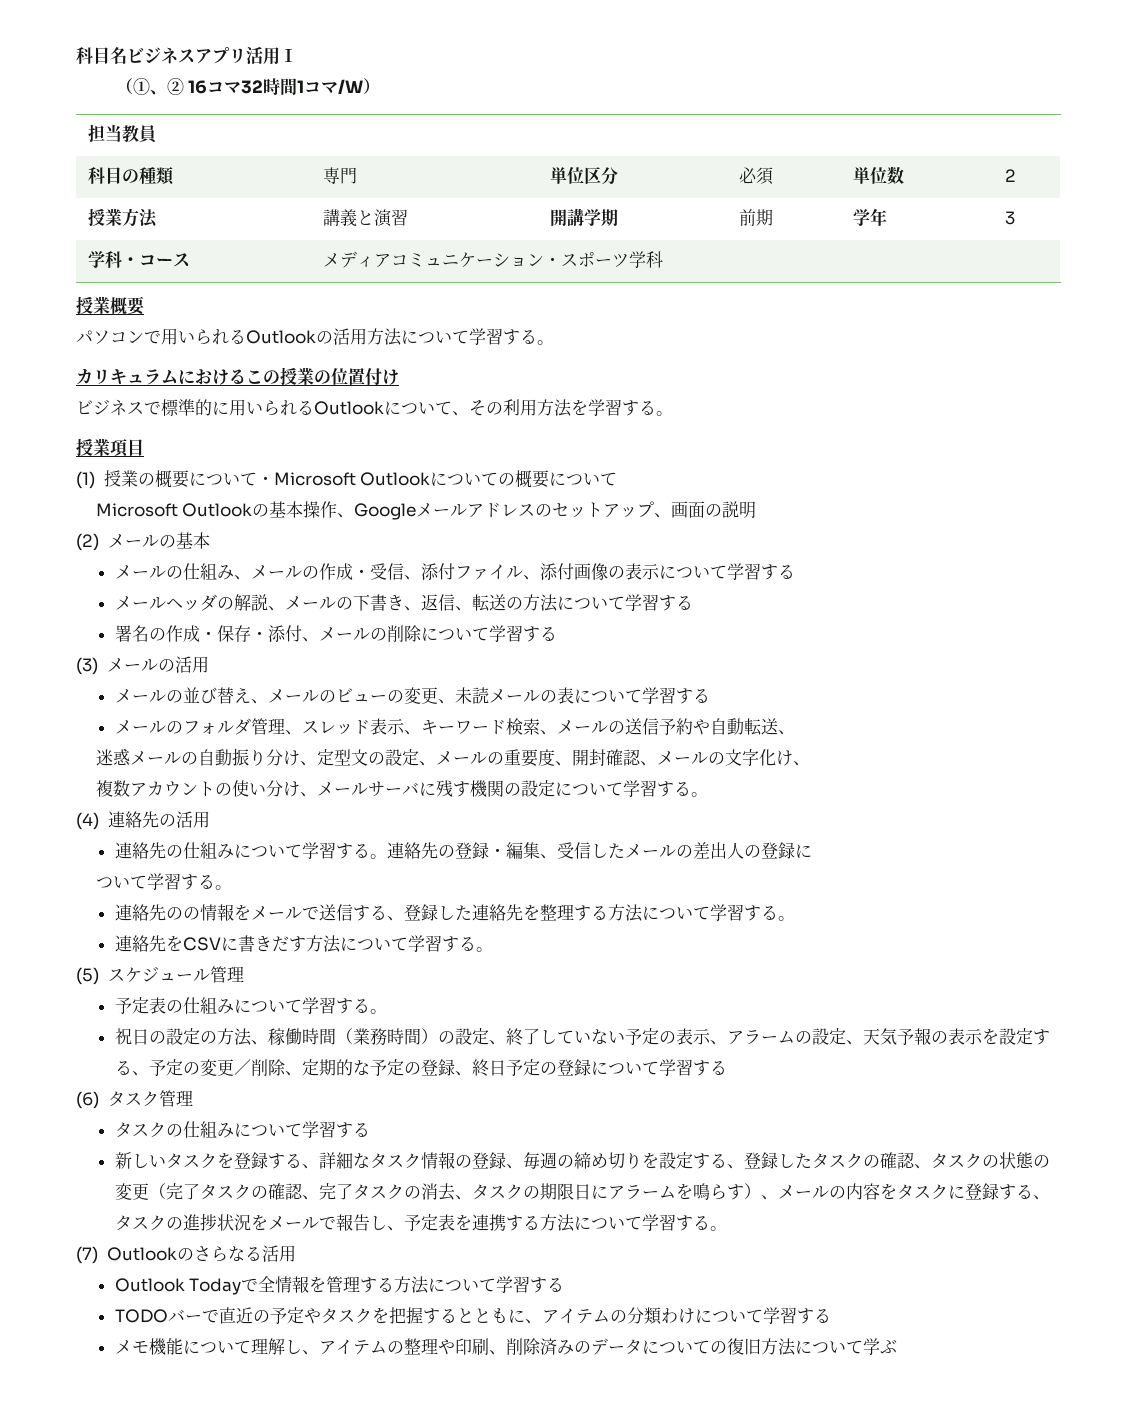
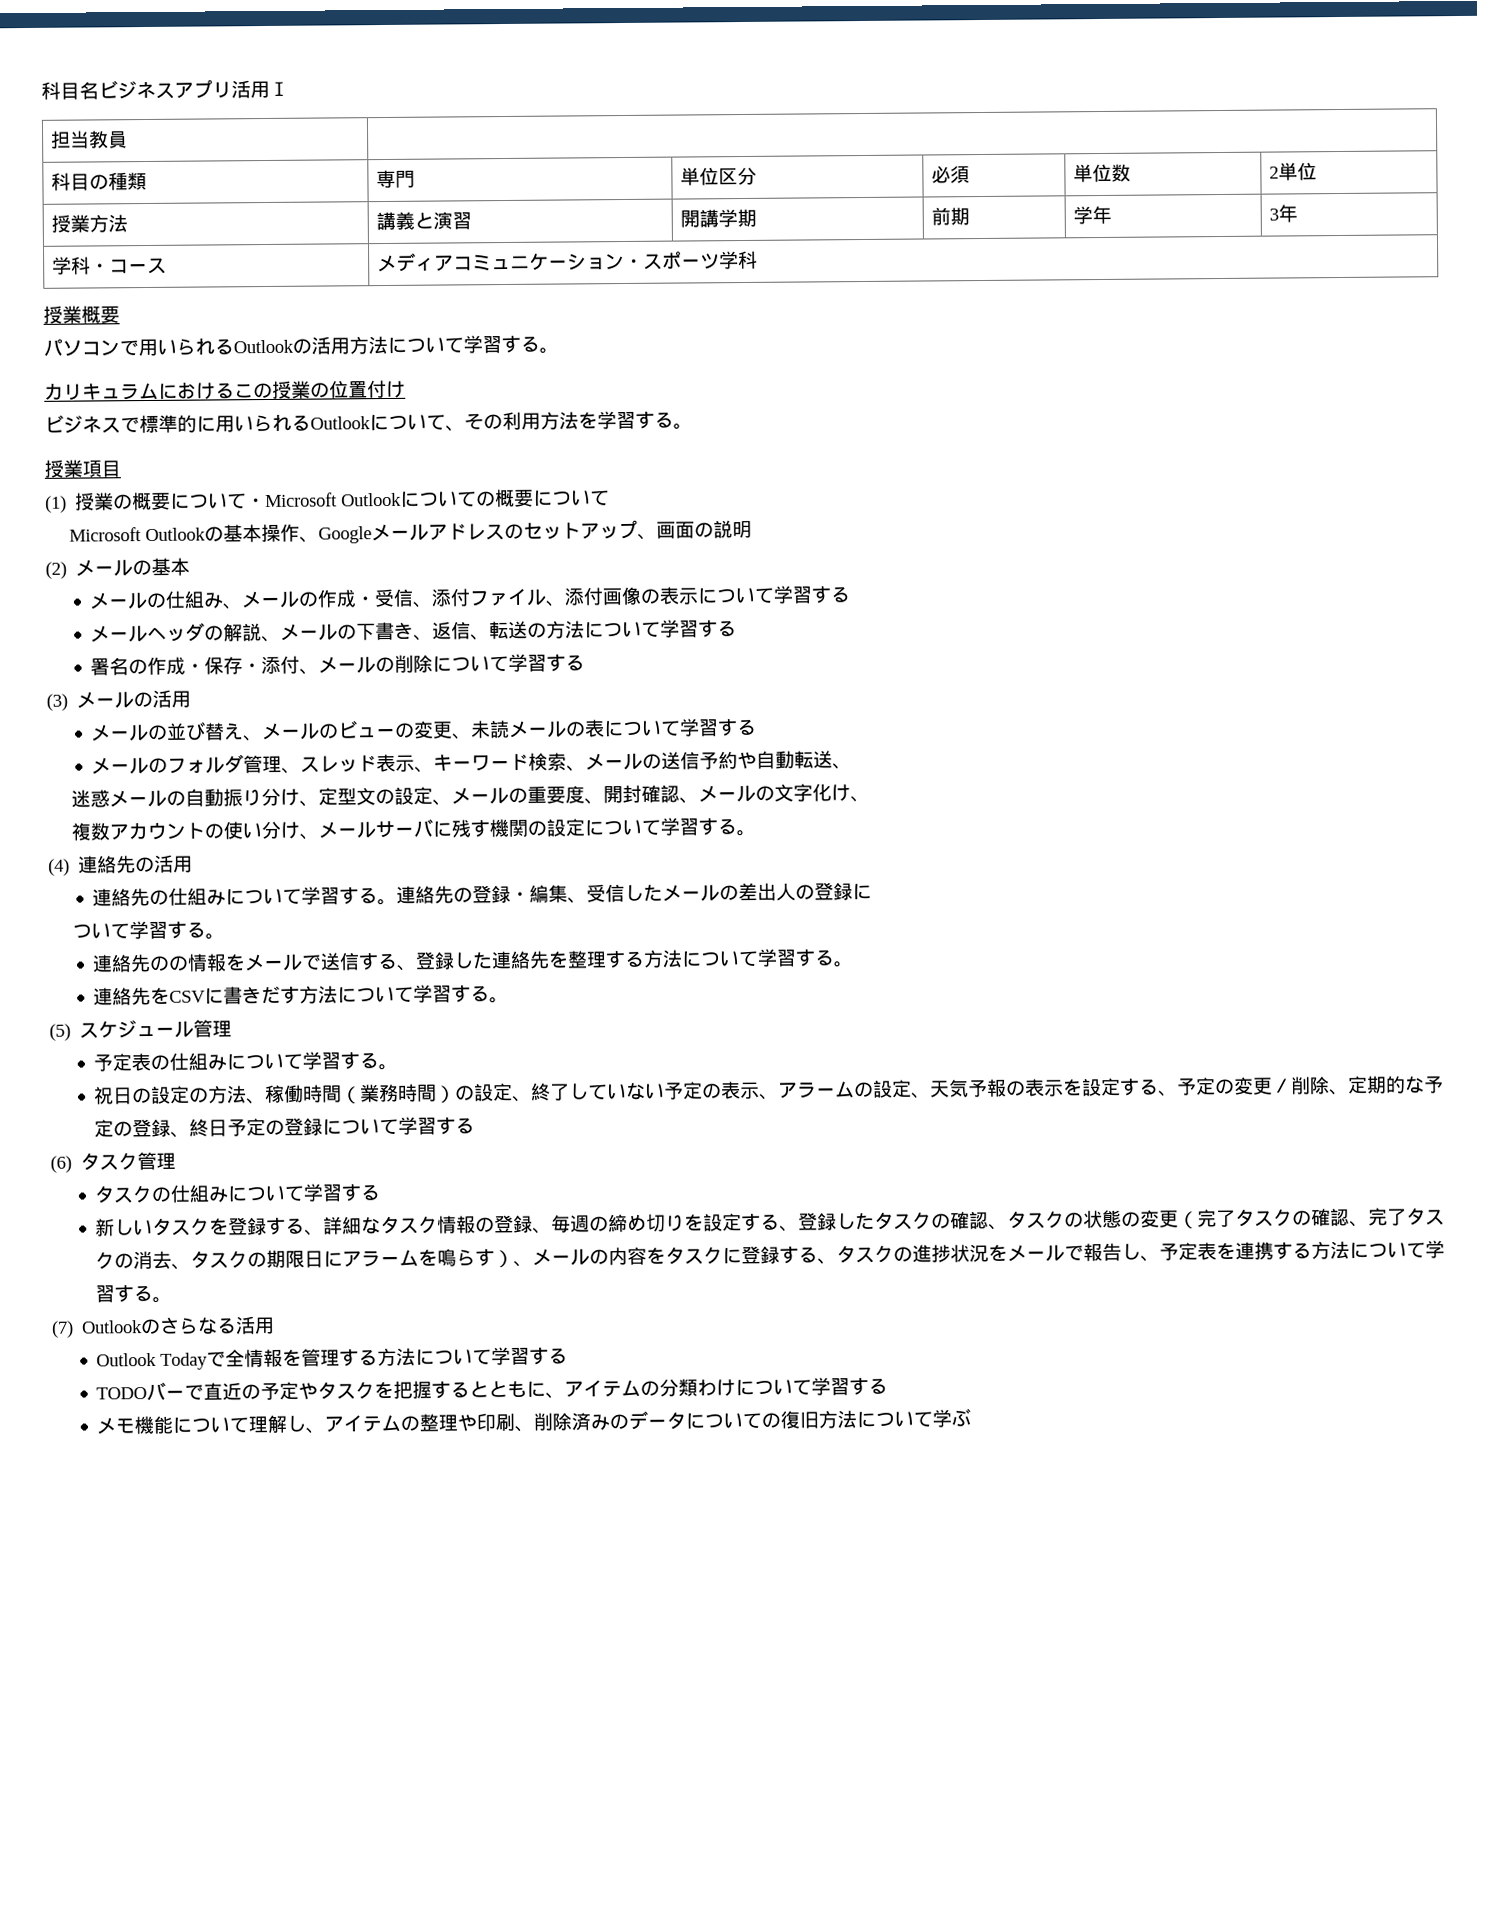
- （①、② 16コマ32時間1コマ/W）
- 科目の種類 | 専門 | 単位区分 | 必須 | 単位数 | 2
+ 科目の種類 | 専門 | 単位区分 | 必須 | 単位数 | 2単位
- 授業方法 | 講義と演習 | 開講学期 | 前期 | 学年 | 3
+ 授業方法 | 講義と演習 | 開講学期 | 前期 | 学年 | 3年

